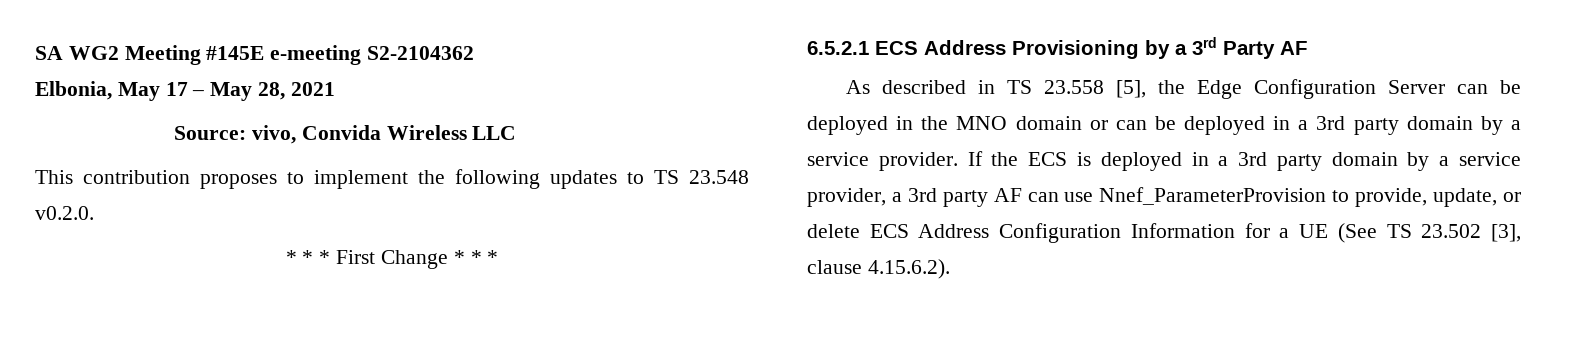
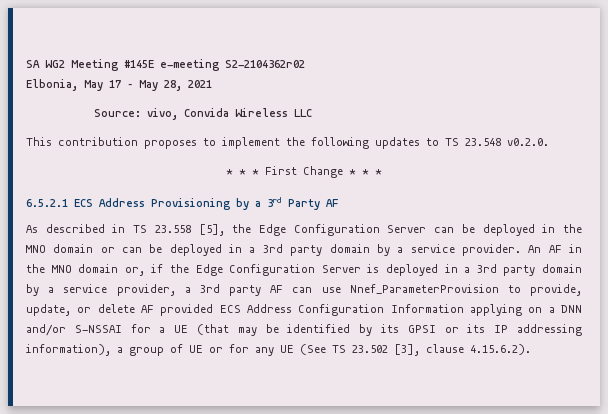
- SA WG2 Meeting #145E e-meeting S2-2104362
+ SA WG2 Meeting #145E e-meeting S2-2104362r02
- If the ECS is deployed in a 3rd party domain by a service provider, a 3rd party AF can use Nnef_ParameterProvision to provide, update, or delete ECS Address Configuration Information for a UE (See TS 23.502 [3], clause 4.15.6.2).
+ An AF in the MNO domain or, if the Edge Configuration Server is deployed in a 3rd party domain by a service provider, a 3rd party AF can use Nnef_ParameterProvision to provide, update, or delete AF provided ECS Address Configuration Information applying on a DNN and/or S-NSSAI for a UE (that may be identified by its GPSI or its IP addressing information), a group of UE or for any UE (See TS 23.502 [3], clause 4.15.6.2).

